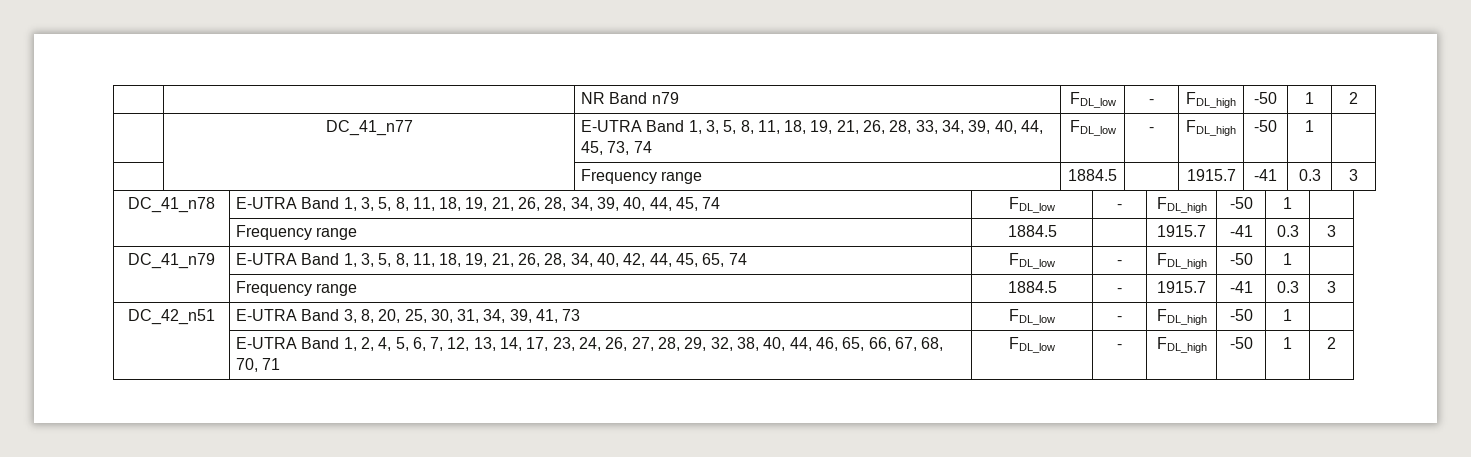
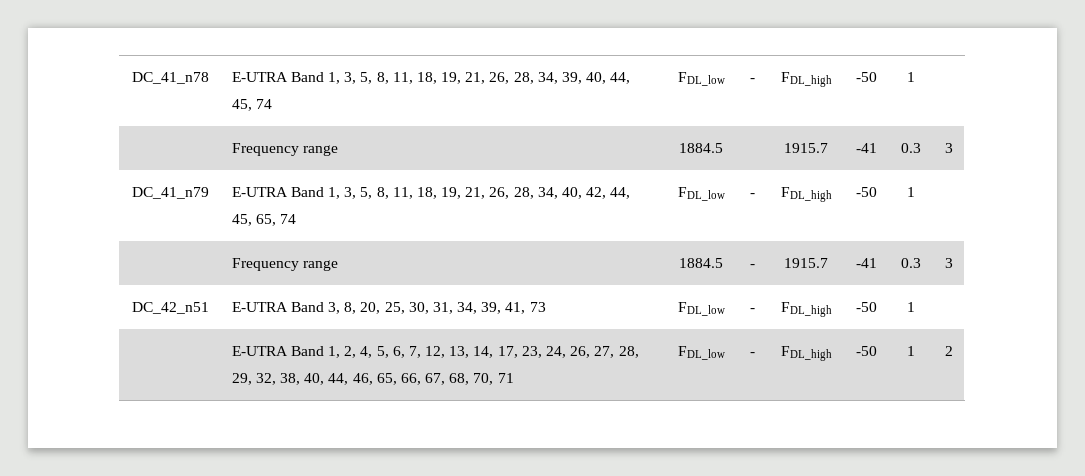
- | | NR Band n79 | FDL_low | - | FDL_high | -50 | 1 | 2
- | DC_41_n77 | E-UTRA Band 1, 3, 5, 8, 11, 18, 19, 21, 26, 28, 33, 34, 39, 40, 44, 45, 73, 74 | FDL_low | - | FDL_high | -50 | 1 |
- | | Frequency range | 1884.5 | | 1915.7 | -41 | 0.3 | 3

